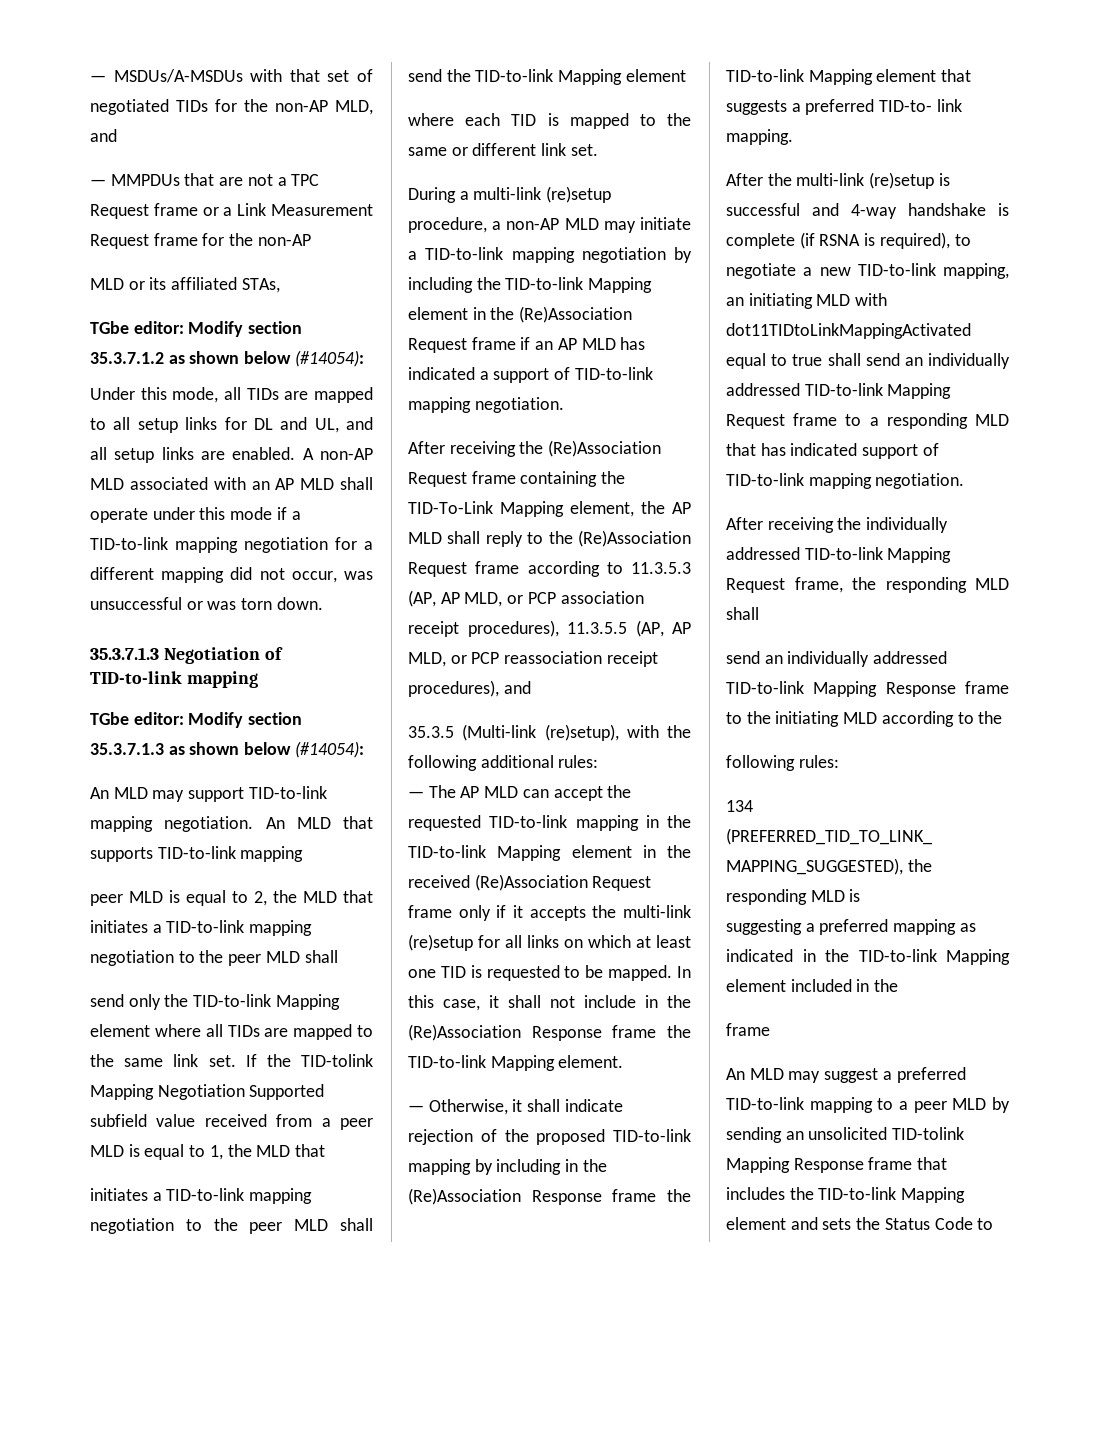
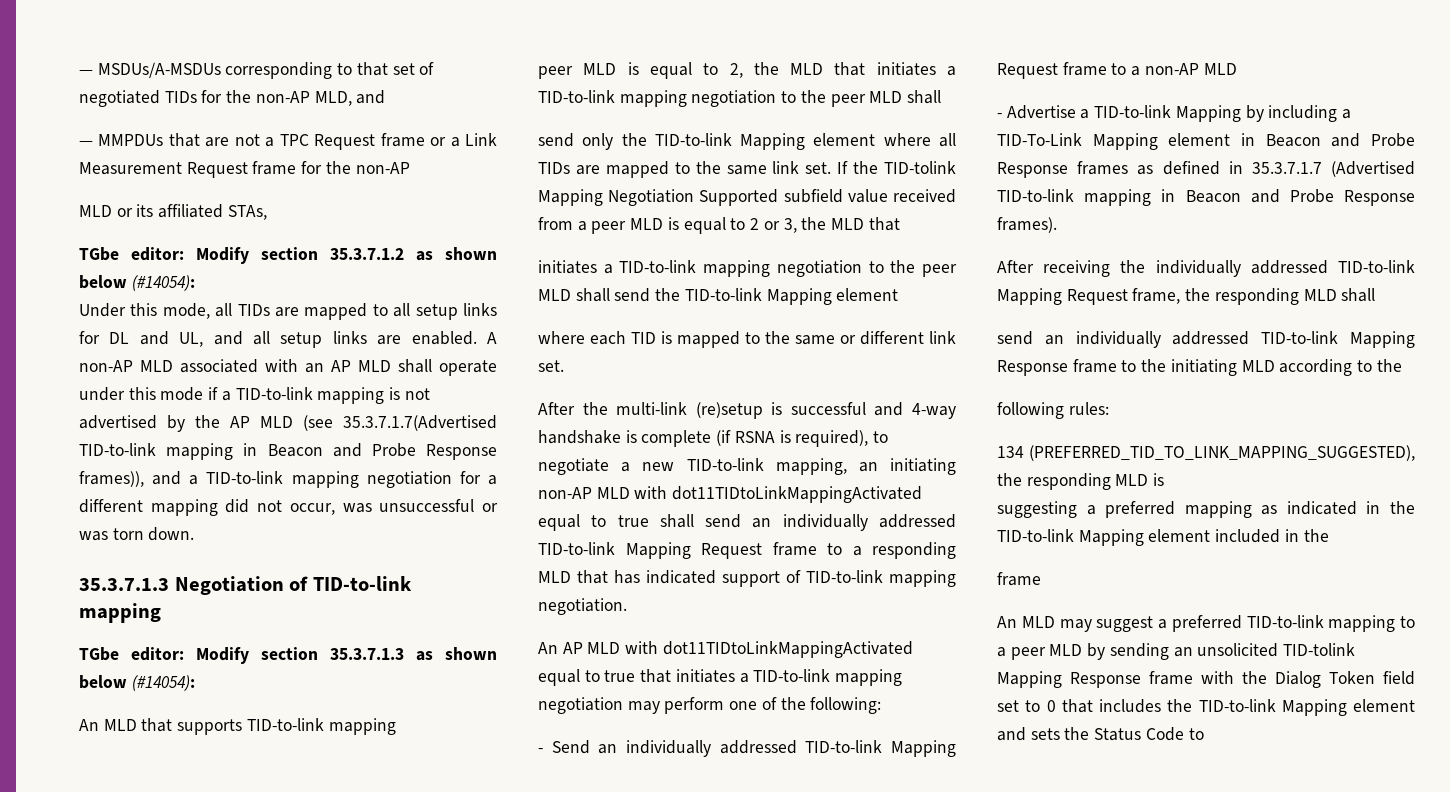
- — MSDUs/A-MSDUs with that set of negotiated TIDs for the non-AP MLD, and
+ — MSDUs/A-MSDUs corresponding to that set of negotiated TIDs for the non-AP MLD, and
- A non-AP MLD associated with an AP MLD shall operate under this mode if a TID-to-link mapping negotiation for a different mapping did not occur, was unsuccessful or was torn down.
+ A non-AP MLD associated with an AP MLD shall operate under this mode if a TID-to-link mapping is not advertised by the AP MLD (see 35.3.7.1.7(Advertised TID-to-link mapping in Beacon and Probe Response frames)), and a TID-to-link mapping negotiation for a different mapping did not occur, was unsuccessful or was torn down.
- An MLD may support TID-to-link mapping negotiation. An MLD that supports TID-to-link mapping
+ An MLD that supports TID-to-link mapping
- If the TID-tolink Mapping Negotiation Supported subfield value received from a peer MLD is equal to 1, the MLD that
+ If the TID-tolink Mapping Negotiation Supported subfield value received from a peer MLD is equal to 2 or 3, the MLD that
- During a multi-link (re)setup procedure, a non-AP MLD may initiate a TID-to-link mapping negotiation by including the TID-to-link Mapping element in the (Re)Association Request frame if an AP MLD has indicated a support of TID-to-link mapping negotiation.
- After receiving the (Re)Association Request frame containing the TID-To-Link Mapping element, the AP MLD shall reply to the (Re)Association Request frame according to 11.3.5.3 (AP, AP MLD, or PCP association receipt procedures), 11.3.5.5 (AP, AP MLD, or PCP reassociation receipt procedures), and
- 35.3.5 (Multi-link (re)setup), with the following additional rules:
- — The AP MLD can accept the requested TID-to-link mapping in the TID-to-link Mapping element in the received (Re)Association Request frame only if it accepts the multi-link (re)setup for all links on which at least one TID is requested to be mapped. In this case, it shall not include in the (Re)Association Response frame the TID-to-link Mapping element.
- — Otherwise, it shall indicate rejection of the proposed TID-to-link mapping by including in the (Re)Association Response frame the TID-to-link Mapping element that suggests a preferred TID-to- link mapping.
- After the multi-link (re)setup is successful and 4-way handshake is complete (if RSNA is required), to negotiate a new TID-to-link mapping, an initiating MLD with dot11TIDtoLinkMappingActivated equal to true shall send an individually addressed TID-to-link Mapping Request frame to a responding MLD that has indicated support of TID-to-link mapping negotiation.
+ After the multi-link (re)setup is successful and 4-way handshake is complete (if RSNA is required), to negotiate a new TID-to-link mapping, an initiating non-AP MLD with dot11TIDtoLinkMappingActivated equal to true shall send an individually addressed TID-to-link Mapping Request frame to a responding MLD that has indicated support of TID-to-link mapping negotiation.
+ An AP MLD with dot11TIDtoLinkMappingActivated equal to true that initiates a TID-to-link mapping negotiation may perform one of the following:
+ - Send an individually addressed TID-to-link Mapping Request frame to a non-AP MLD
+ - Advertise a TID-to-link Mapping by including a TID-To-Link Mapping element in Beacon and Probe Response frames as defined in 35.3.7.1.7 (Advertised TID-to-link mapping in Beacon and Probe Response frames).
- An MLD may suggest a preferred TID-to-link mapping to a peer MLD by sending an unsolicited TID-tolink Mapping Response frame that includes the TID-to-link Mapping element and sets the Status Code to
+ An MLD may suggest a preferred TID-to-link mapping to a peer MLD by sending an unsolicited TID-tolink Mapping Response frame with the Dialog Token field set to 0 that includes the TID-to-link Mapping element and sets the Status Code to

